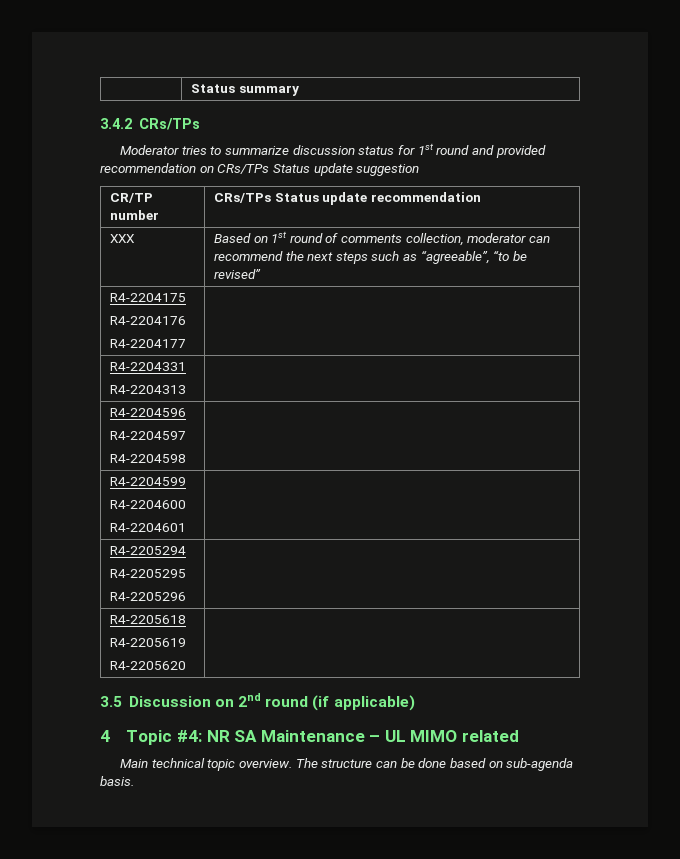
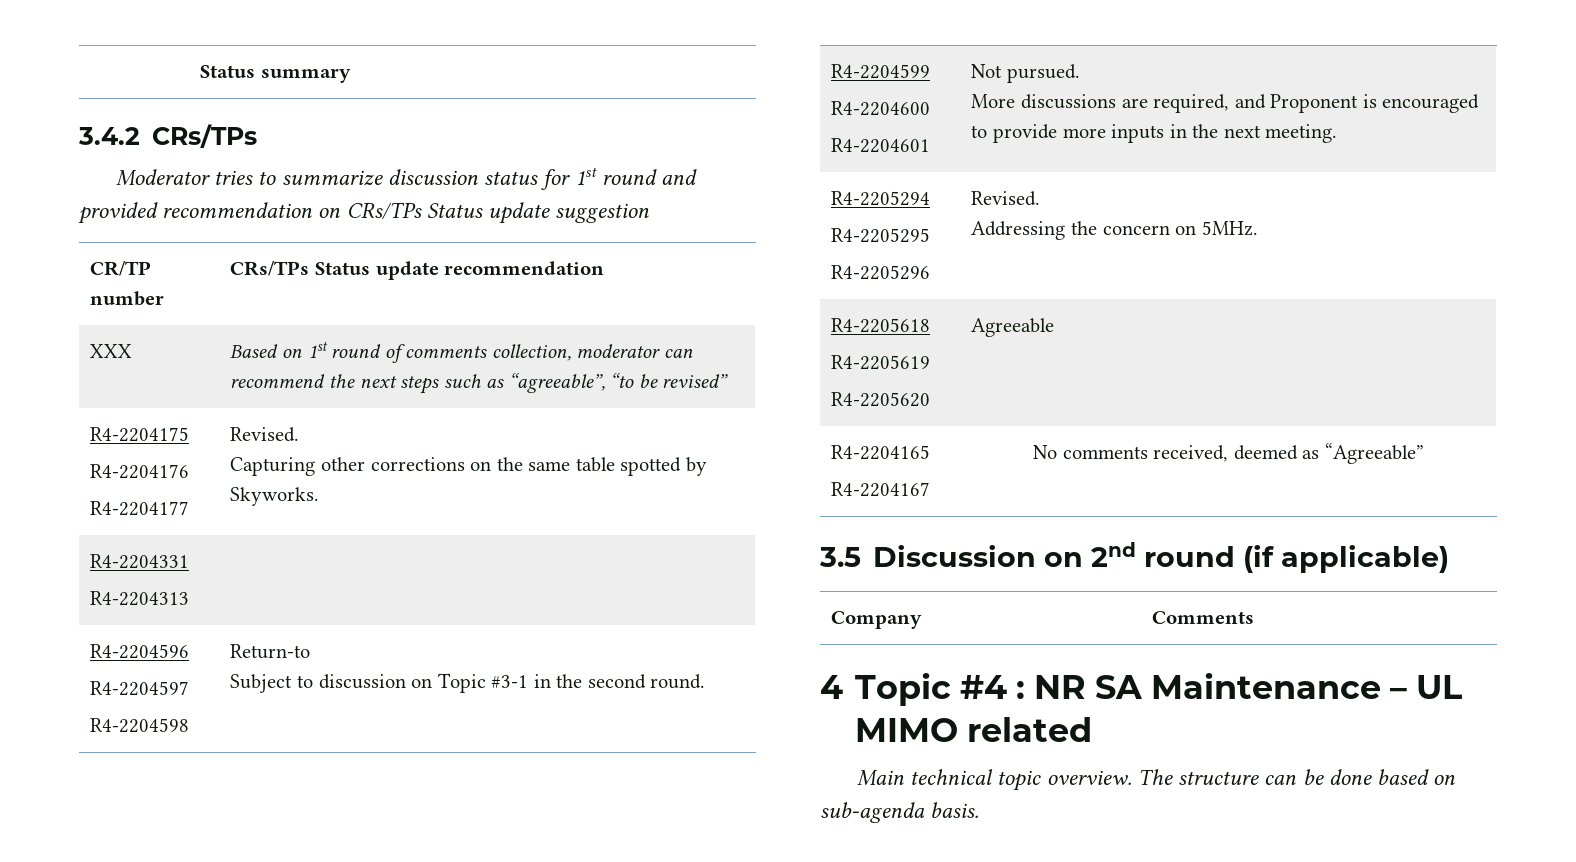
  R4-2204175
  R4-2204176
- R4-2204177 |
+ R4-2204177 | Revised.
+ Capturing other corrections on the same table spotted by Skyworks.
  R4-2204596
  R4-2204597
- R4-2204598 |
+ R4-2204598 | Return-to
+ Subject to discussion on Topic #3-1 in the second round.
  R4-2204599
  R4-2204600
- R4-2204601 |
+ R4-2204601 | Not pursued.
+ More discussions are required, and Proponent is encouraged to provide more inputs in the next meeting.
  R4-2205294
  R4-2205295
- R4-2205296 |
+ R4-2205296 | Revised.
+ Addressing the concern on 5MHz.
  R4-2205618
  R4-2205619
- R4-2205620 |
+ R4-2205620 | Agreeable
+ R4-2204165
+ R4-2204167 | No comments received, deemed as “Agreeable”
+ Company | Comments
- 4 Topic #4: NR SA Maintenance – UL MIMO related
+ 4 Topic #4 : NR SA Maintenance – UL MIMO related

